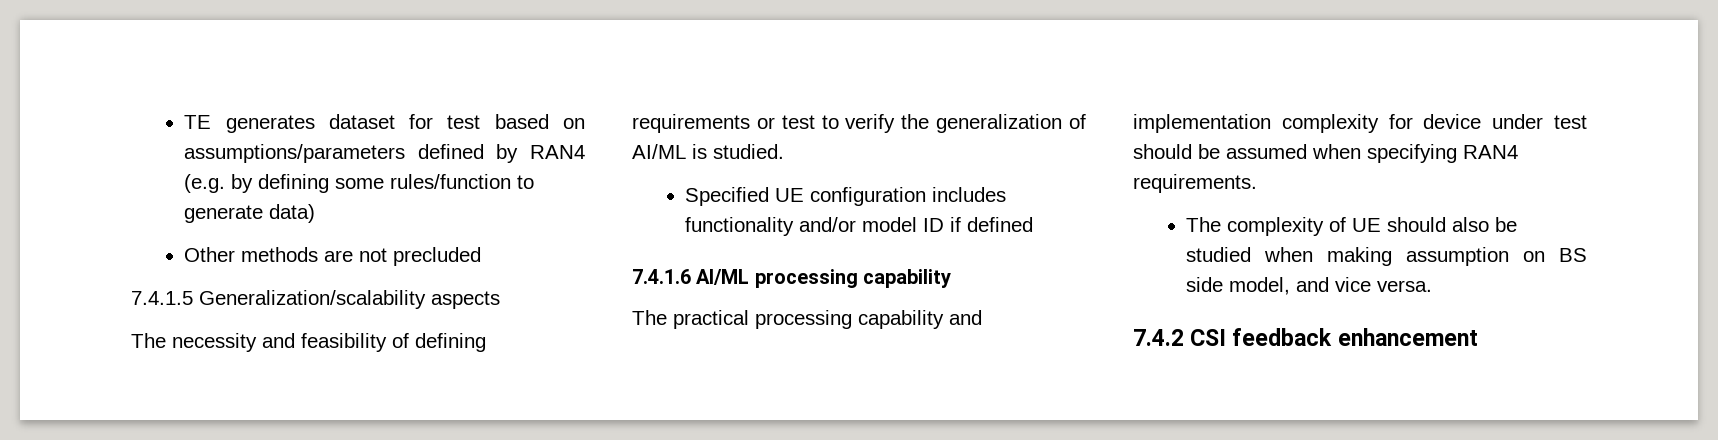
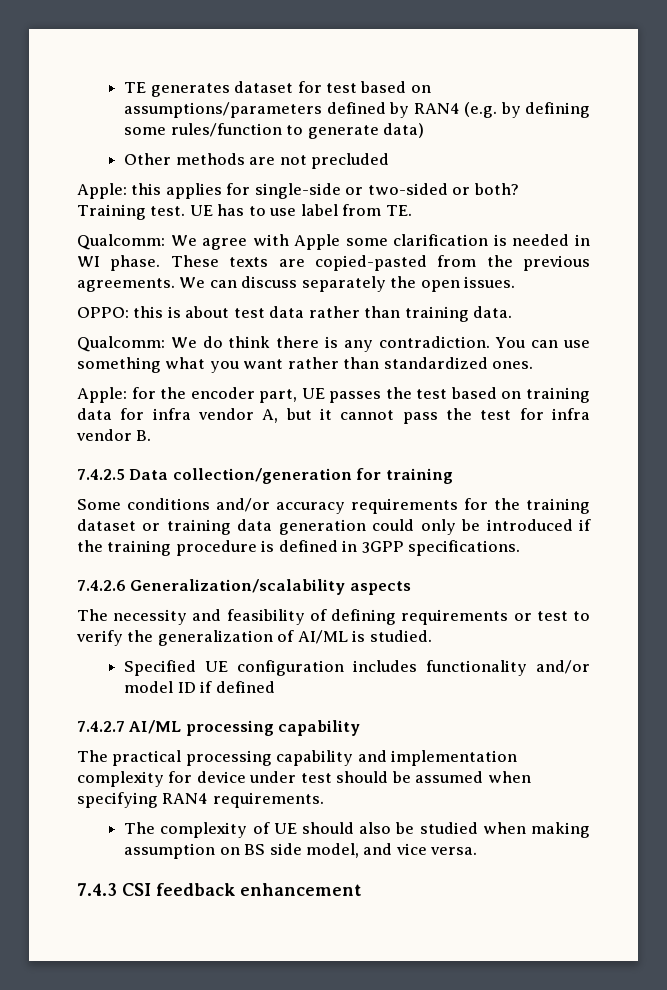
- 7.4.1.5 Generalization/scalability aspects
+ Apple: this applies for single-side or two-sided or both? Training test. UE has to use label from TE.
+ Qualcomm: We agree with Apple some clarification is needed in WI phase. These texts are copied-pasted from the previous agreements. We can discuss separately the open issues.
+ OPPO: this is about test data rather than training data.
+ Qualcomm: We do think there is any contradiction. You can use something what you want rather than standardized ones.
+ Apple: for the encoder part, UE passes the test based on training data for infra vendor A, but it cannot pass the test for infra vendor B.
+ 7.4.2.5 Data collection/generation for training
+ Some conditions and/or accuracy requirements for the training dataset or training data generation could only be introduced if the training procedure is defined in 3GPP specifications.
+ 7.4.2.6 Generalization/scalability aspects
- 7.4.1.6 AI/ML processing capability
+ 7.4.2.7 AI/ML processing capability
- 7.4.2 CSI feedback enhancement
+ 7.4.3 CSI feedback enhancement

